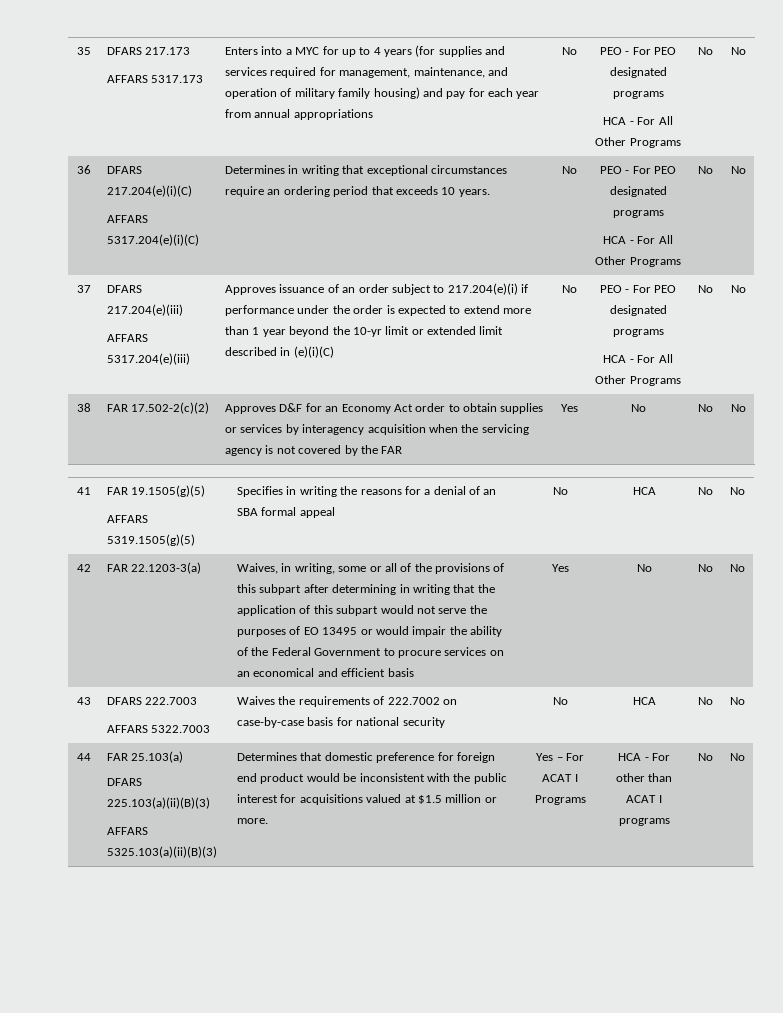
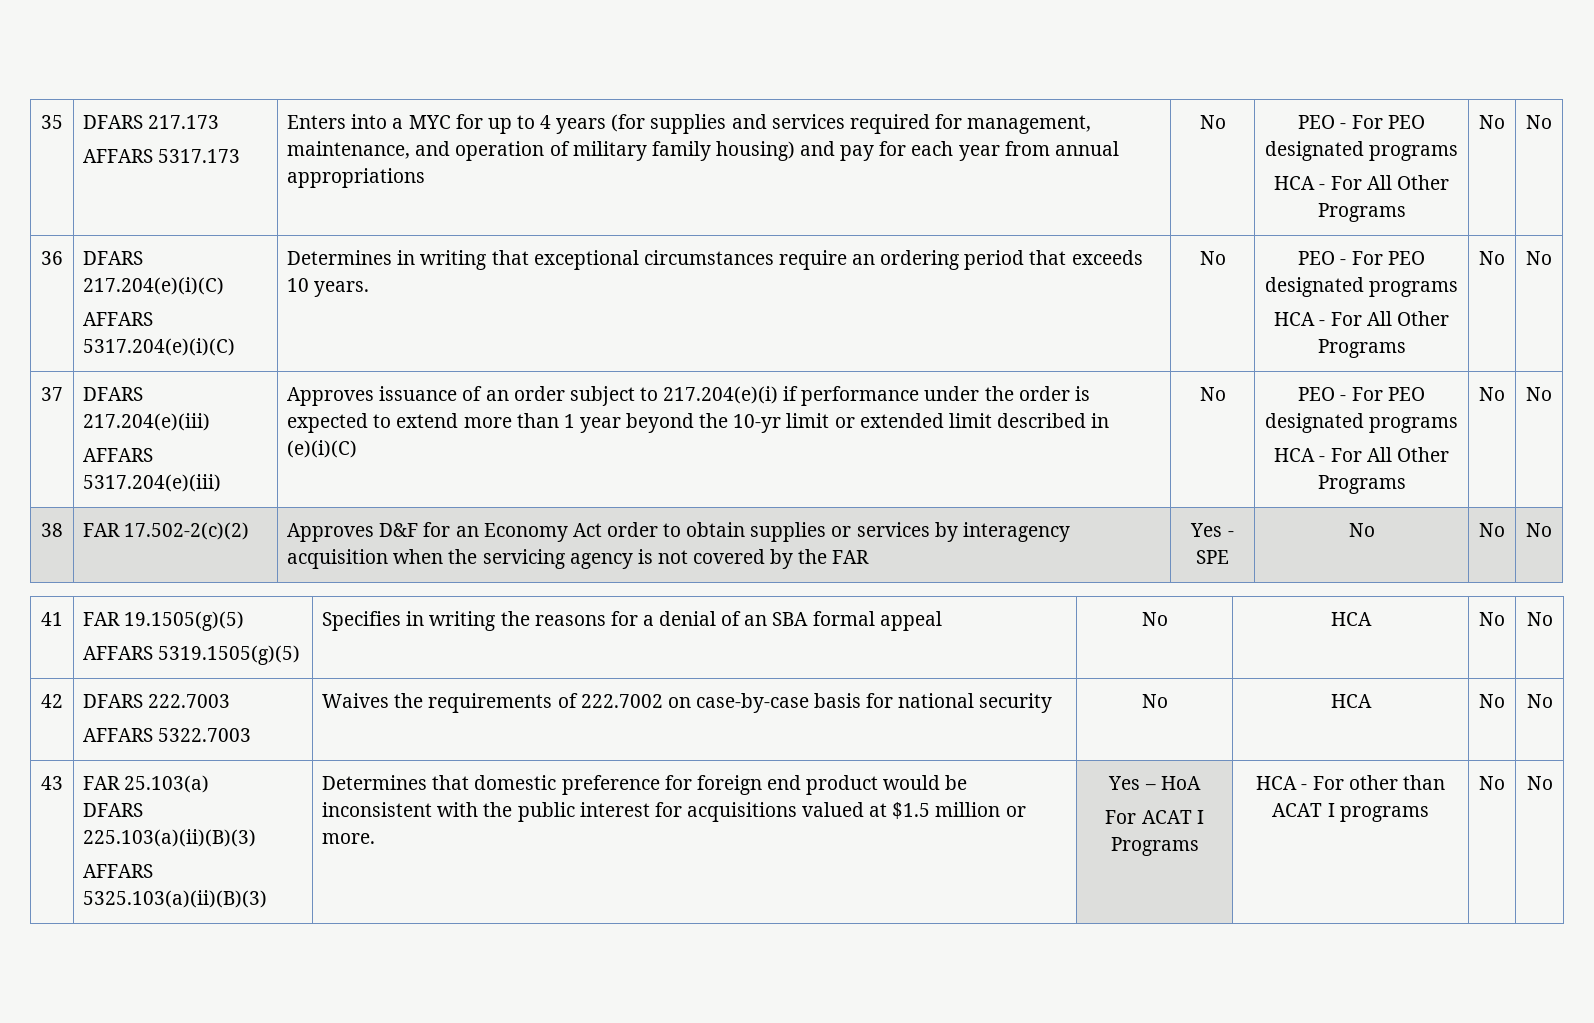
- 38 | FAR 17.502-2(c)(2) | Approves D&F for an Economy Act order to obtain supplies or services by interagency acquisition when the servicing agency is not covered by the FAR | Yes | No | No | No
+ 38 | FAR 17.502-2(c)(2) | Approves D&F for an Economy Act order to obtain supplies or services by interagency acquisition when the servicing agency is not covered by the FAR | Yes - SPE | No | No | No
- FAR 22.1203-3(a) | Waives, in writing, some or all of the provisions of this subpart after determining in writing that the application of this subpart would not serve the purposes of EO 13495 or would impair the ability of the Federal Government to procure services on an economical and efficient basis | Yes | No | No | No
- 43 | DFARS 222.7003
+ DFARS 222.7003
- 44
+ 43
- Yes – For ACAT I Programs
+ Yes – HoA
+ For ACAT I Programs

